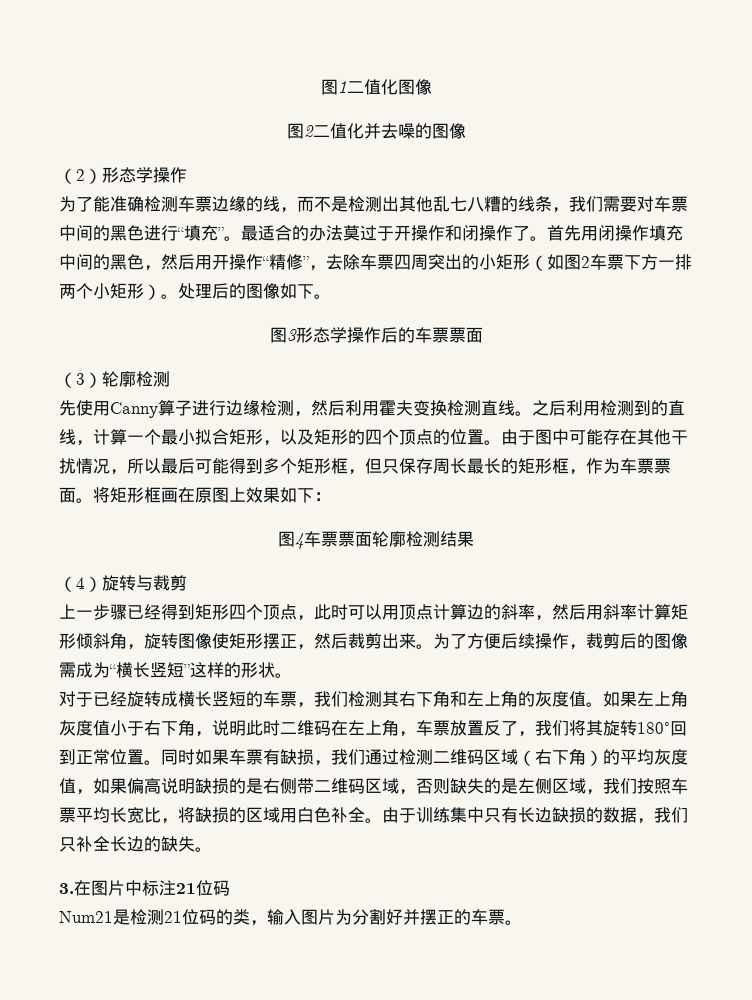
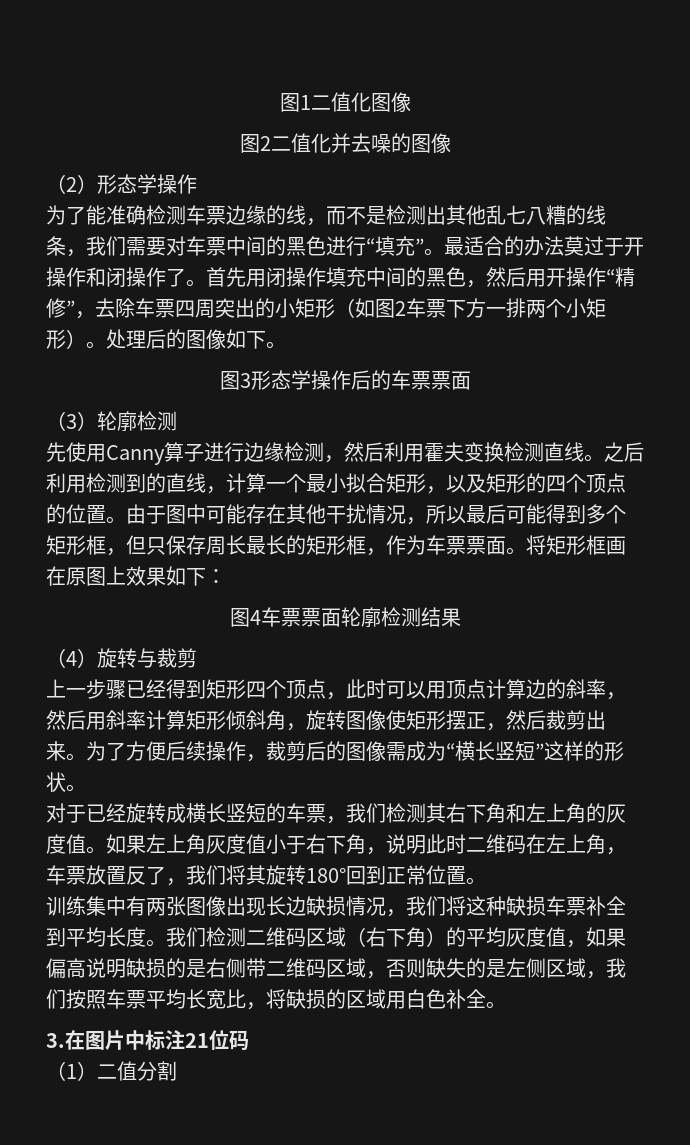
- 如果左上角灰度值小于右下角，说明此时二维码在左上角，车票放置反了，我们将其旋转180°回到正常位置。同时如果车票有缺损，我们通过检测二维码区域（右下角）的平均灰度值，如果偏高说明缺损的是右侧带二维码区域，否则缺失的是左侧区域，我们按照车票平均长宽比，将缺损的区域用白色补全。由于训练集中只有长边缺损的数据，我们只补全长边的缺失。
+ 如果左上角灰度值小于右下角，说明此时二维码在左上角，车票放置反了，我们将其旋转180°回到正常位置。
+ 训练集中有两张图像出现长边缺损情况，我们将这种缺损车票补全到平均长度。我们检测二维码区域（右下角）的平均灰度值，如果偏高说明缺损的是右侧带二维码区域，否则缺失的是左侧区域，我们按照车票平均长宽比，将缺损的区域用白色补全。
- Num21是检测21位码的类，输入图片为分割好并摆正的车票。
+ （1）二值分割

